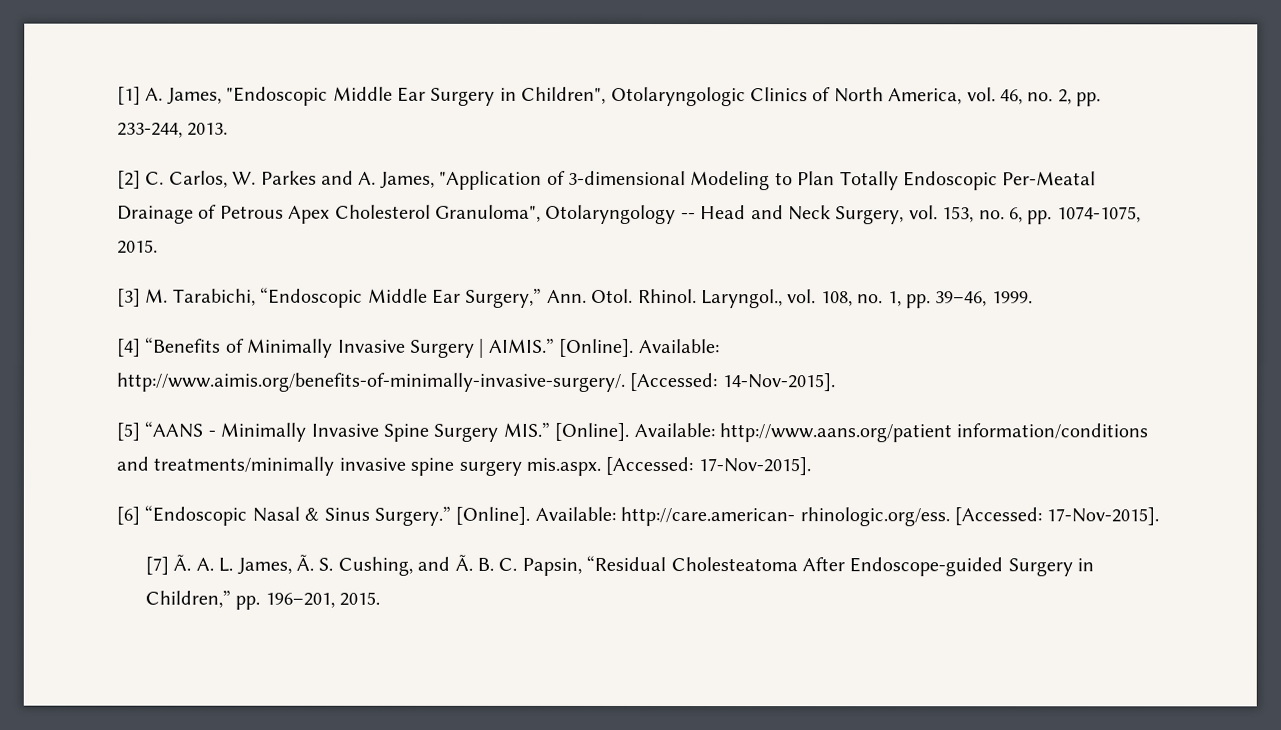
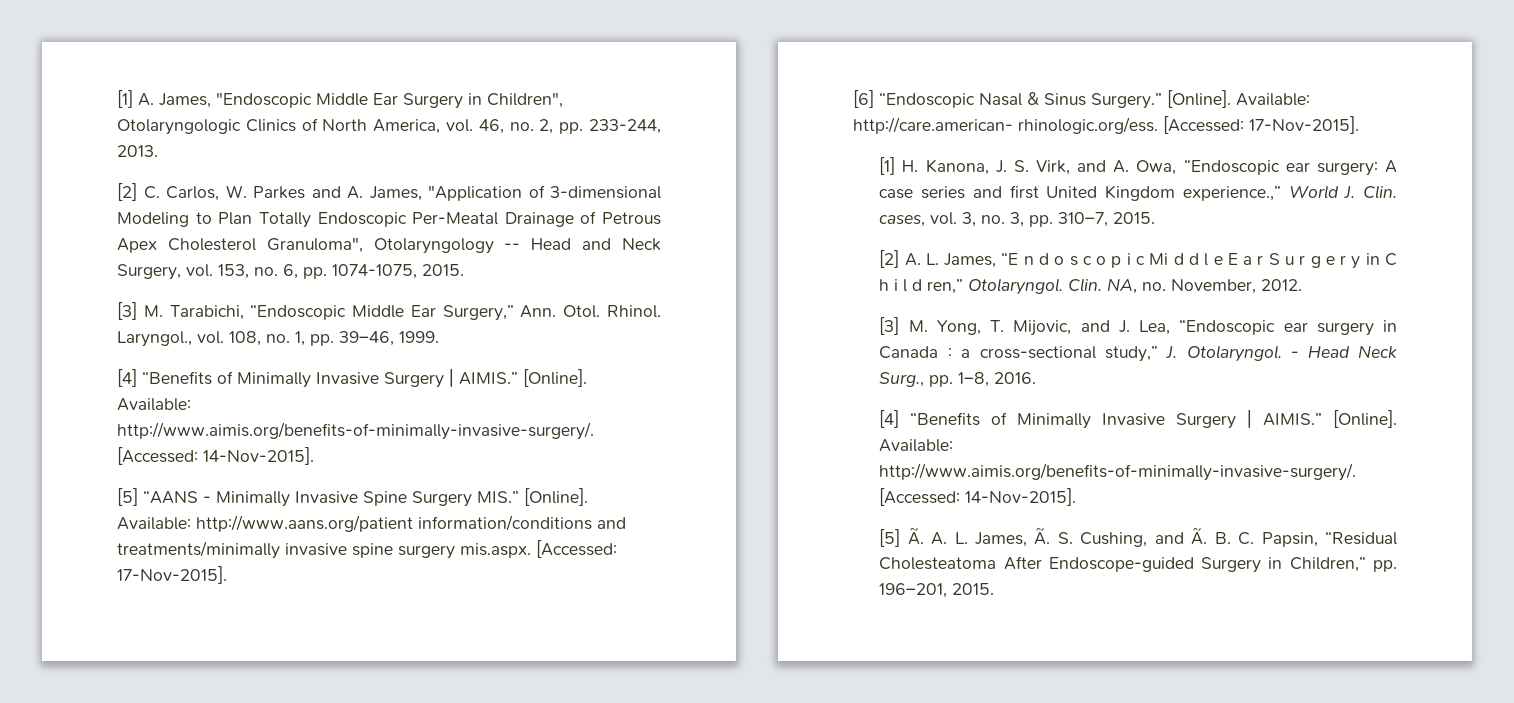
- [7] Ã. A. L. James, Ã. S. Cushing, and Ã. B. C. Papsin, “Residual Cholesteatoma After Endoscope-guided Surgery in Children,” pp. 196–201, 2015.
+ [1] H. Kanona, J. S. Virk, and A. Owa, “Endoscopic ear surgery: A case series and first United Kingdom experience.,” World J. Clin. cases, vol. 3, no. 3, pp. 310–7, 2015.
+ [2] A. L. James, “E n d o s c o p i c Mi d d l e E a r S u r g e r y in C h i l d ren,” Otolaryngol. Clin. NA, no. November, 2012.
+ [3] M. Yong, T. Mijovic, and J. Lea, “Endoscopic ear surgery in Canada : a cross-sectional study,” J. Otolaryngol. - Head Neck Surg., pp. 1–8, 2016.
+ [4] “Benefits of Minimally Invasive Surgery | AIMIS.” [Online]. Available: http://www.aimis.org/benefits-of-minimally-invasive-surgery/. [Accessed: 14-Nov-2015].
+ [5] Ã. A. L. James, Ã. S. Cushing, and Ã. B. C. Papsin, “Residual Cholesteatoma After Endoscope-guided Surgery in Children,” pp. 196–201, 2015.

